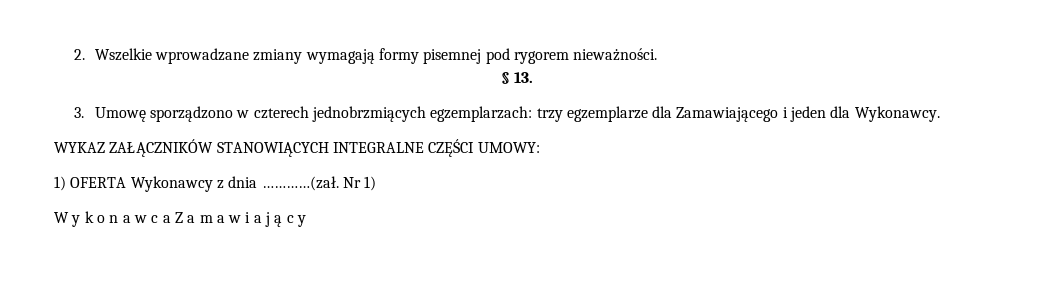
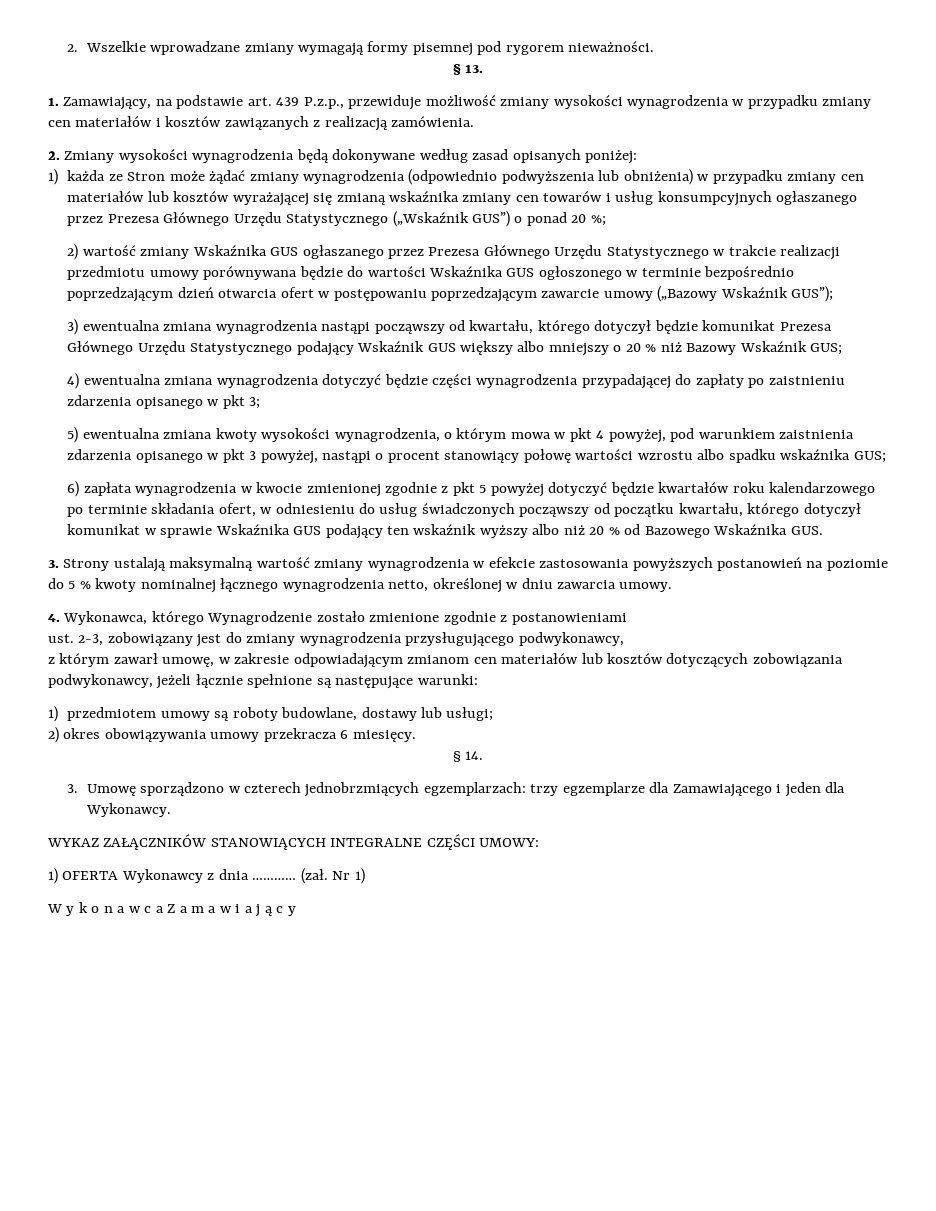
+ 1. Zamawiający, na podstawie art. 439 P.z.p., przewiduje możliwość zmiany wysokości wynagrodzenia w przypadku zmiany cen materiałów i kosztów zawiązanych z realizacją zamówienia.
+ 2. Zmiany wysokości wynagrodzenia będą dokonywane według zasad opisanych poniżej:
+ 1) każda ze Stron może żądać zmiany wynagrodzenia (odpowiednio podwyższenia lub obniżenia) w przypadku zmiany cen materiałów lub kosztów wyrażającej się zmianą wskaźnika zmiany cen towarów i usług konsumpcyjnych ogłaszanego przez Prezesa Głównego Urzędu Statystycznego („Wskaźnik GUS”) o ponad 20 %;
+ 2) wartość zmiany Wskaźnika GUS ogłaszanego przez Prezesa Głównego Urzędu Statystycznego w trakcie realizacji przedmiotu umowy porównywana będzie do wartości Wskaźnika GUS ogłoszonego w terminie bezpośrednio poprzedzającym dzień otwarcia ofert w postępowaniu poprzedzającym zawarcie umowy („Bazowy Wskaźnik GUS”);
+ 3) ewentualna zmiana wynagrodzenia nastąpi począwszy od kwartału, którego dotyczył będzie komunikat Prezesa Głównego Urzędu Statystycznego podający Wskaźnik GUS większy albo mniejszy o 20 % niż Bazowy Wskaźnik GUS;
+ 4) ewentualna zmiana wynagrodzenia dotyczyć będzie części wynagrodzenia przypadającej do zapłaty po zaistnieniu zdarzenia opisanego w pkt 3;
+ 5) ewentualna zmiana kwoty wysokości wynagrodzenia, o którym mowa w pkt 4 powyżej, pod warunkiem zaistnienia zdarzenia opisanego w pkt 3 powyżej, nastąpi o procent stanowiący połowę wartości wzrostu albo spadku wskaźnika GUS;
+ 6) zapłata wynagrodzenia w kwocie zmienionej zgodnie z pkt 5 powyżej dotyczyć będzie kwartałów roku kalendarzowego po terminie składania ofert, w odniesieniu do usług świadczonych począwszy od początku kwartału, którego dotyczył komunikat w sprawie Wskaźnika GUS podający ten wskaźnik wyższy albo niż 20 % od Bazowego Wskaźnika GUS.
+ 3. Strony ustalają maksymalną wartość zmiany wynagrodzenia w efekcie zastosowania powyższych postanowień na poziomie do 5 % kwoty nominalnej łącznego wynagrodzenia netto, określonej w dniu zawarcia umowy.
+ 4. Wykonawca, którego Wynagrodzenie zostało zmienione zgodnie z postanowieniami
+ ust. 2-3, zobowiązany jest do zmiany wynagrodzenia przysługującego podwykonawcy,
+ z którym zawarł umowę, w zakresie odpowiadającym zmianom cen materiałów lub kosztów dotyczących zobowiązania podwykonawcy, jeżeli łącznie spełnione są następujące warunki:
+ 1) przedmiotem umowy są roboty budowlane, dostawy lub usługi;
+ 2) okres obowiązywania umowy przekracza 6 miesięcy.
+ § 14.
- 1) OFERTA Wykonawcy z dnia …………(zał.
+ 1) OFERTA Wykonawcy z dnia ………… (zał.

